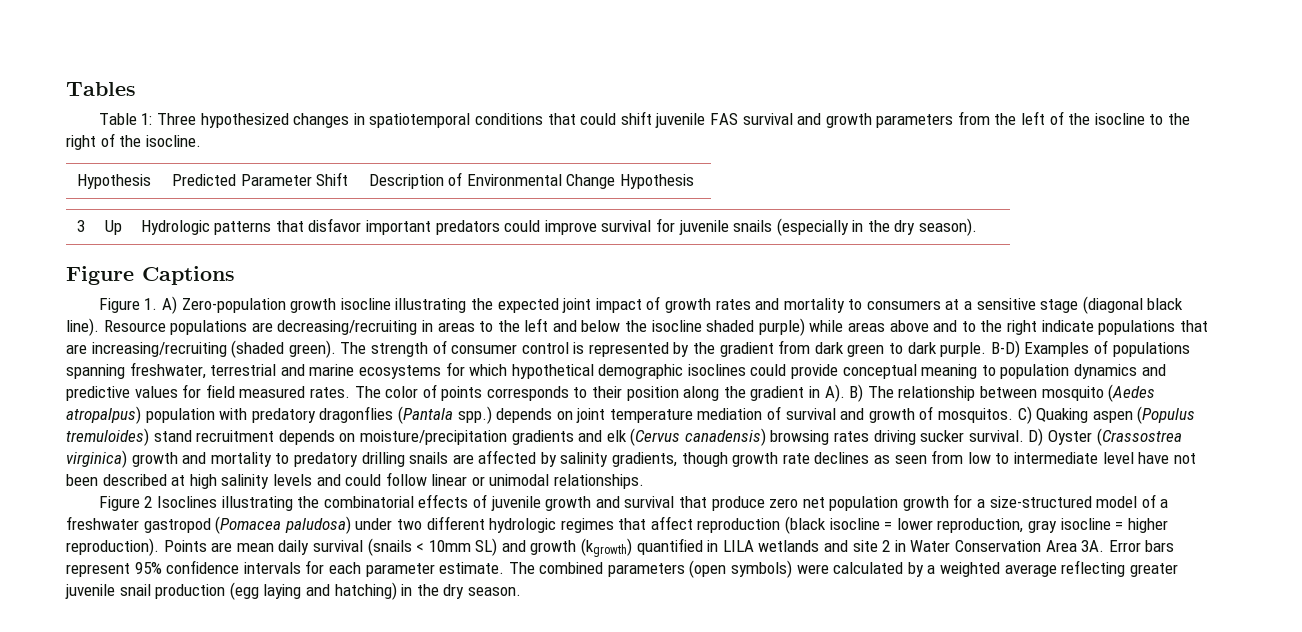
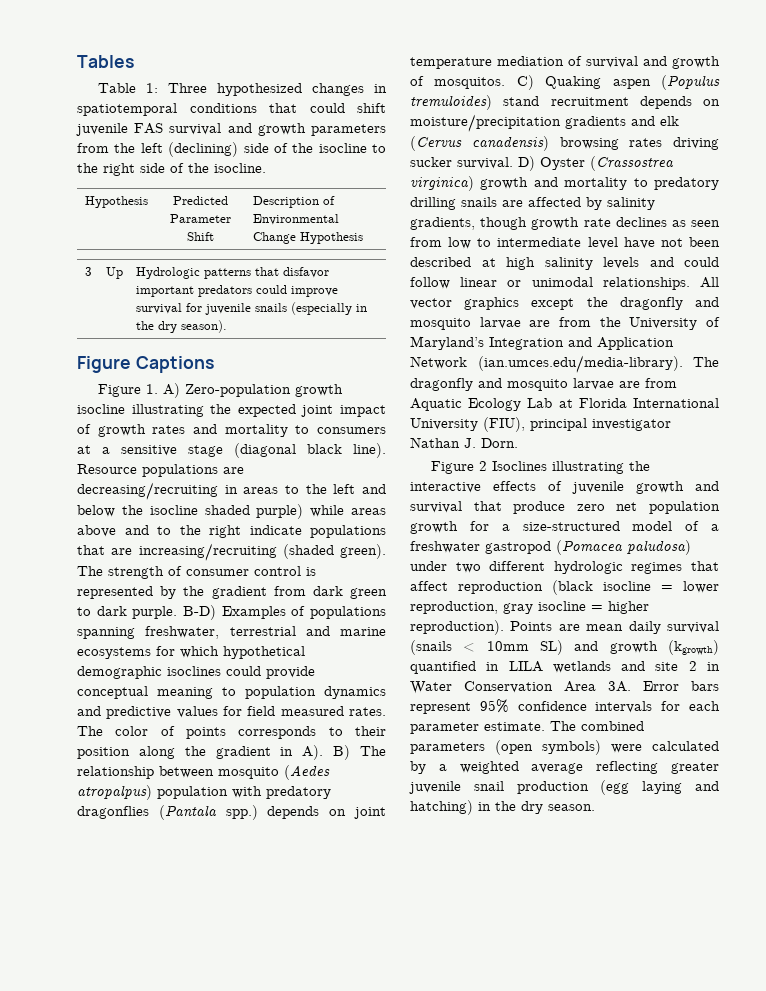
- Table 1: Three hypothesized changes in spatiotemporal conditions that could shift juvenile FAS survival and growth parameters from the left of the isocline to the right of the isocline.
+ Table 1: Three hypothesized changes in spatiotemporal conditions that could shift juvenile FAS survival and growth parameters from the left (declining) side of the isocline to the right side of the isocline.
+ All vector graphics except the dragonfly and mosquito larvae are from the University of Maryland’s Integration and Application Network (ian.umces.edu/media-library). The dragonfly and mosquito larvae are from Aquatic Ecology Lab at Florida International University (FIU), principal investigator Nathan J. Dorn.
- Figure 2 Isoclines illustrating the combinatorial effects of juvenile growth and survival that produce zero net population growth for a size-structured model of a freshwater gastropod (Pomacea paludosa) under two different hydrologic regimes that affect reproduction (black isocline = lower reproduction, gray isocline = higher reproduction).
+ Figure 2 Isoclines illustrating the interactive effects of juvenile growth and survival that produce zero net population growth for a size-structured model of a freshwater gastropod (Pomacea paludosa) under two different hydrologic regimes that affect reproduction (black isocline = lower reproduction, gray isocline = higher reproduction).

